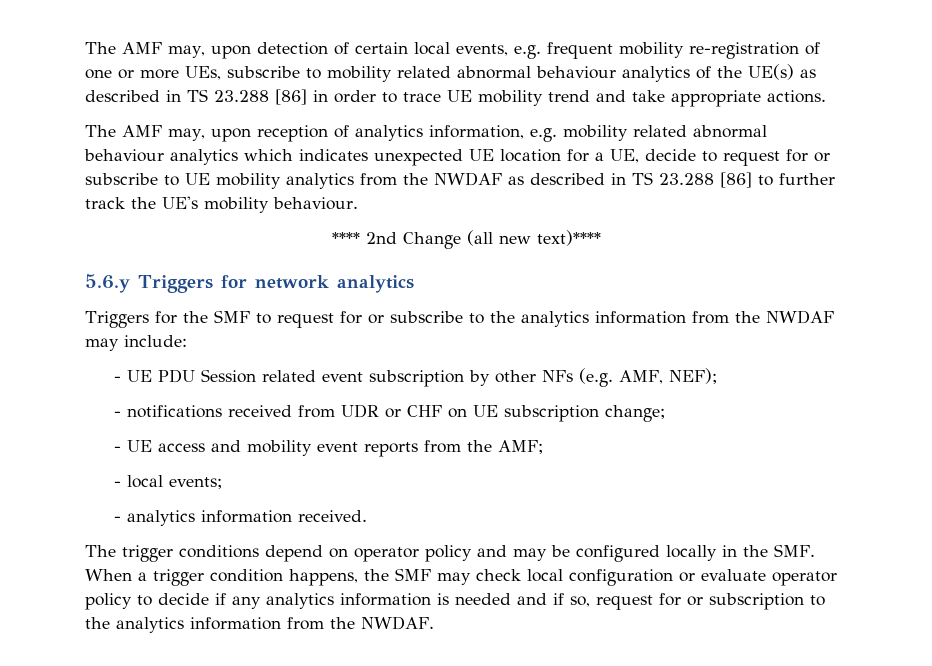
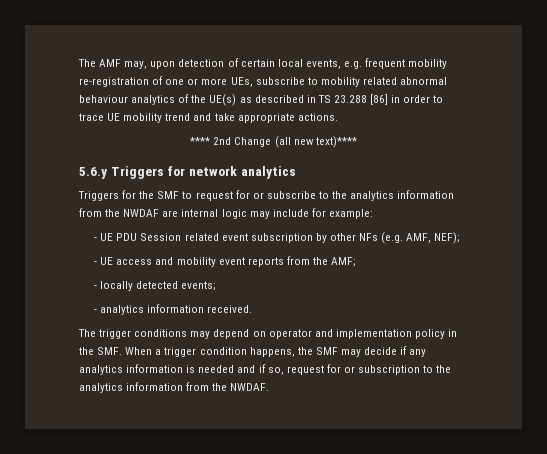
- The AMF may, upon reception of analytics information, e.g. mobility related abnormal behaviour analytics which indicates unexpected UE location for a UE, decide to request for or subscribe to UE mobility analytics from the NWDAF as described in TS 23.288 [86] to further track the UE's mobility behaviour.
- Triggers for the SMF to request for or subscribe to the analytics information from the NWDAF may include:
+ Triggers for the SMF to request for or subscribe to the analytics information from the NWDAF are internal logic may include for example:
- - notifications received from UDR or CHF on UE subscription change;
- - local events;
+ - locally detected events;
- The trigger conditions depend on operator policy and may be configured locally in the SMF. When a trigger condition happens, the SMF may check local configuration or evaluate operator policy to decide if any analytics information is needed and if so, request for or subscription to the analytics information from the NWDAF.
+ The trigger conditions may depend on operator and implementation policy in the SMF. When a trigger condition happens, the SMF may decide if any analytics information is needed and if so, request for or subscription to the analytics information from the NWDAF.

